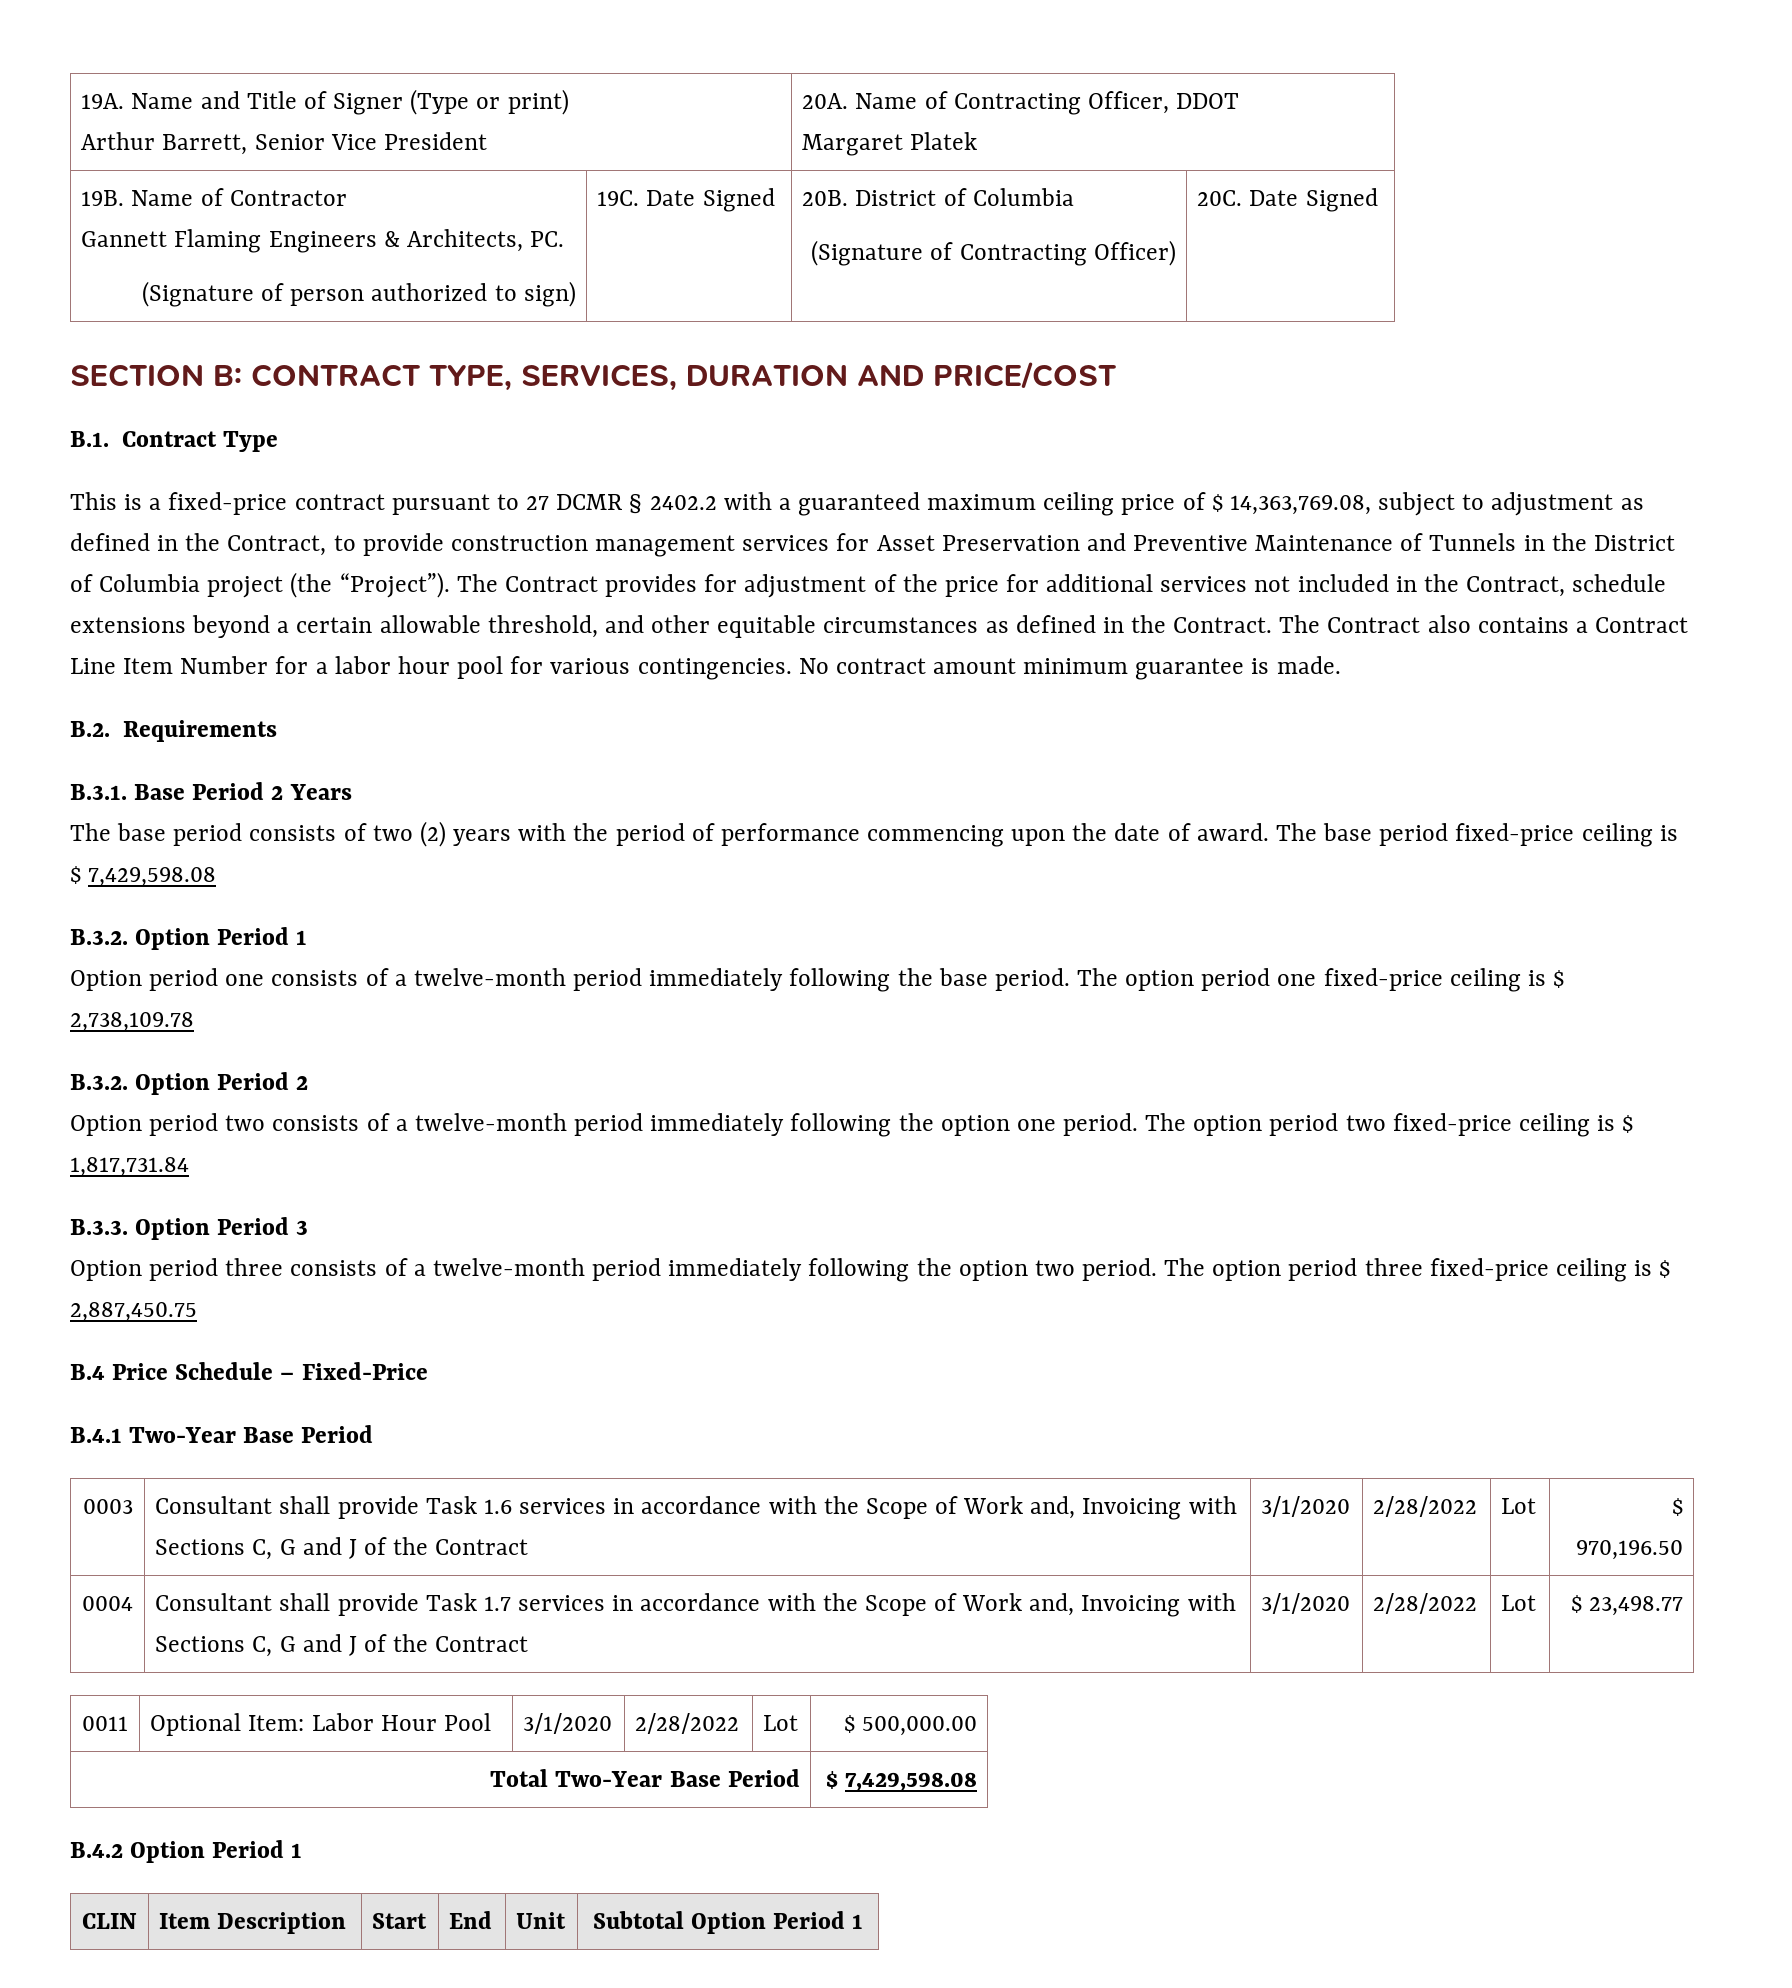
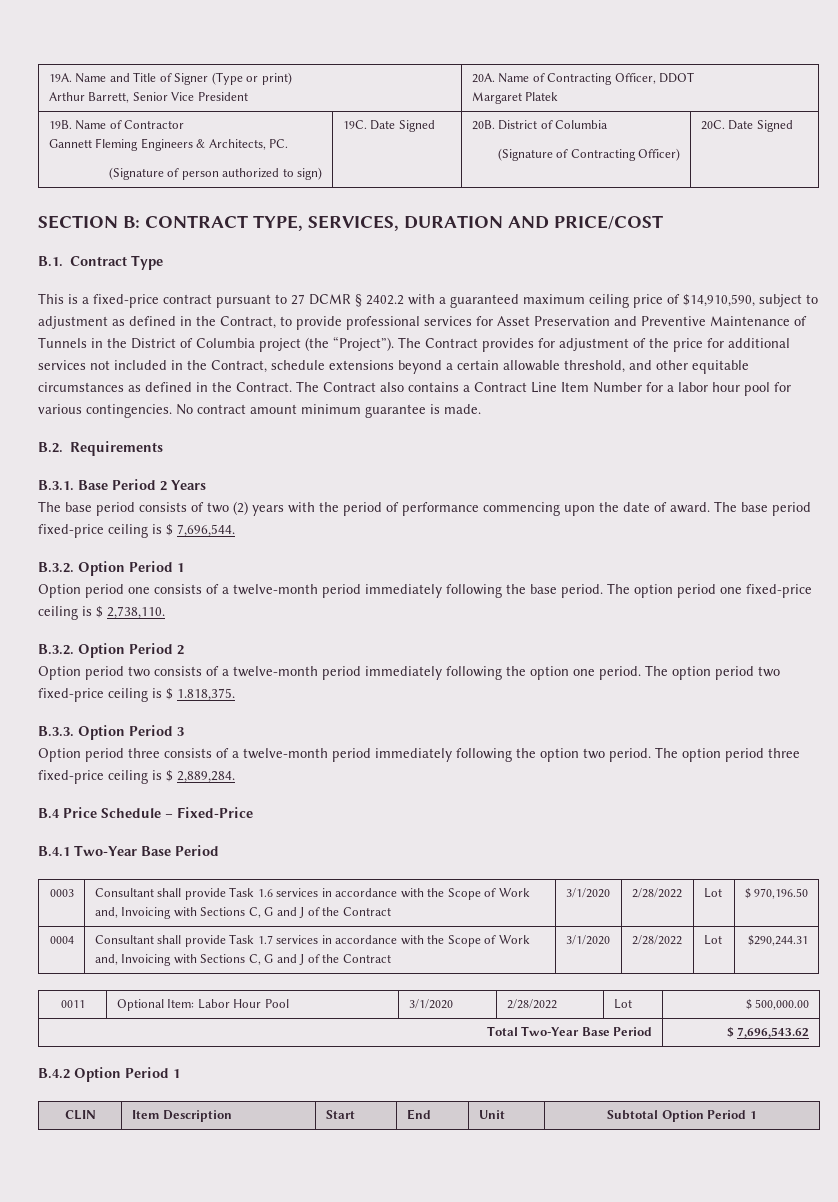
  19B. Name of Contractor
- Gannett Flaming Engineers & Architects, PC.
+ Gannett Fleming Engineers & Architects, PC.
- This is a fixed-price contract pursuant to 27 DCMR § 2402.2 with a guaranteed maximum ceiling price of $ 14,363,769.08, subject to adjustment as defined in the Contract, to provide construction management services for Asset Preservation and Preventive Maintenance of Tunnels in the District of Columbia project (the “Project”).
+ This is a fixed-price contract pursuant to 27 DCMR § 2402.2 with a guaranteed maximum ceiling price of $14,910,590, subject to adjustment as defined in the Contract, to provide professional services for Asset Preservation and Preventive Maintenance of Tunnels in the District of Columbia project (the “Project”).
- The base period fixed-price ceiling is $ 7,429,598.08
+ The base period fixed-price ceiling is $ 7,696,544.
- The option period one fixed-price ceiling is $ 2,738,109.78
+ The option period one fixed-price ceiling is $ 2,738,110.
- The option period two fixed-price ceiling is $ 1,817,731.84
+ The option period two fixed-price ceiling is $ 1.818,375.
- The option period three fixed-price ceiling is $ 2,887,450.75
+ The option period three fixed-price ceiling is $ 2,889,284.
- 0004 | Consultant shall provide Task 1.7 services in accordance with the Scope of Work and, Invoicing with Sections C, G and J of the Contract | 3/1/2020 | 2/28/2022 | Lot | $ 23,498.77
+ 0004 | Consultant shall provide Task 1.7 services in accordance with the Scope of Work and, Invoicing with Sections C, G and J of the Contract | 3/1/2020 | 2/28/2022 | Lot | $290,244.31
- Total Two-Year Base Period | $ 7,429,598.08
+ Total Two-Year Base Period | $ 7,696,543.62

